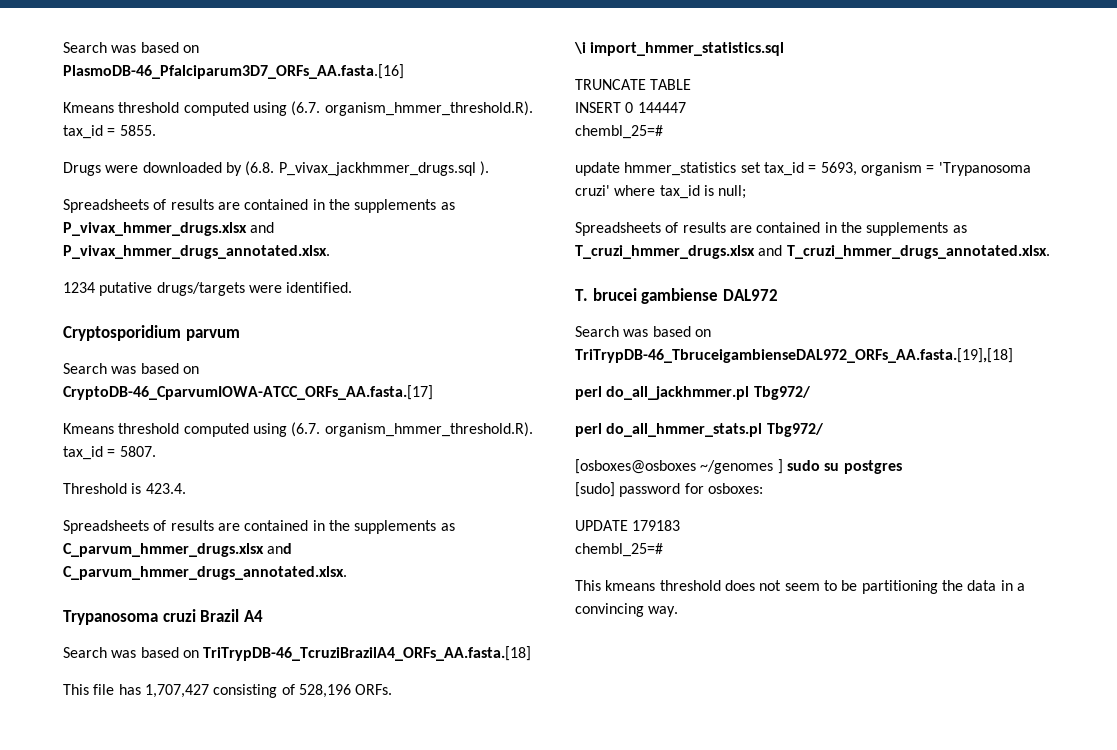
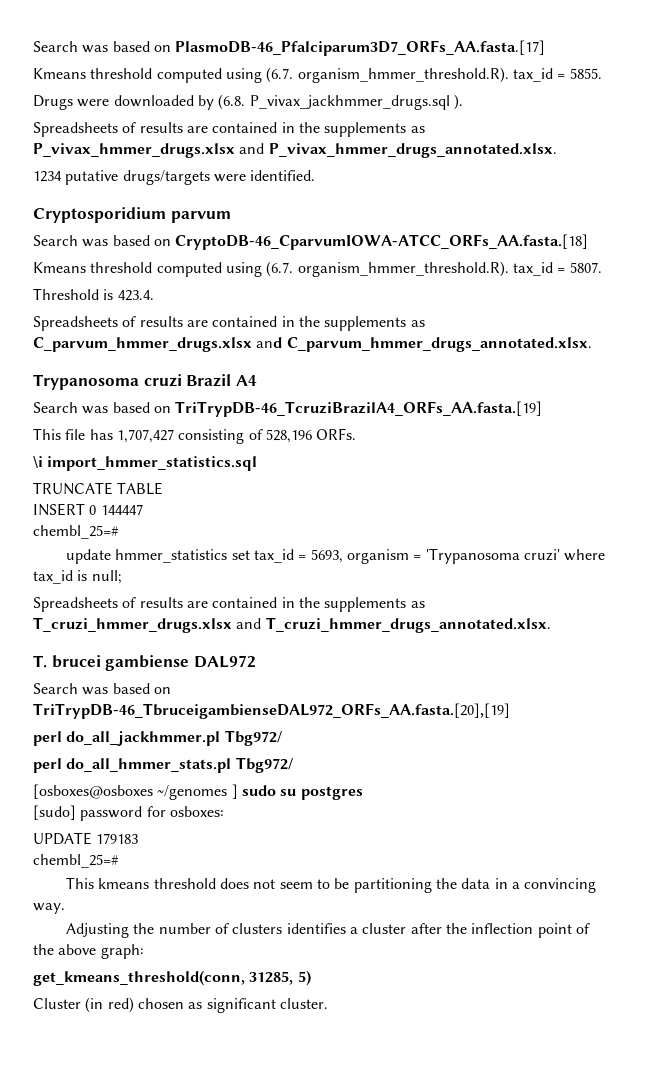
- Search was based on PlasmoDB-46_Pfalciparum3D7_ORFs_AA.fasta.[16]
+ Search was based on PlasmoDB-46_Pfalciparum3D7_ORFs_AA.fasta.[17]
- Search was based on CryptoDB-46_CparvumIOWA-ATCC_ORFs_AA.fasta.[17]
+ Search was based on CryptoDB-46_CparvumIOWA-ATCC_ORFs_AA.fasta.[18]
- Search was based on TriTrypDB-46_TcruziBrazilA4_ORFs_AA.fasta.[18]
+ Search was based on TriTrypDB-46_TcruziBrazilA4_ORFs_AA.fasta.[19]
- Search was based on TriTrypDB-46_TbruceigambienseDAL972_ORFs_AA.fasta.[19],[18]
+ Search was based on TriTrypDB-46_TbruceigambienseDAL972_ORFs_AA.fasta.[20],[19]
+ Adjusting the number of clusters identifies a cluster after the inflection point of the above graph:
+ get_kmeans_threshold(conn, 31285, 5)
+ Cluster (in red) chosen as significant cluster.

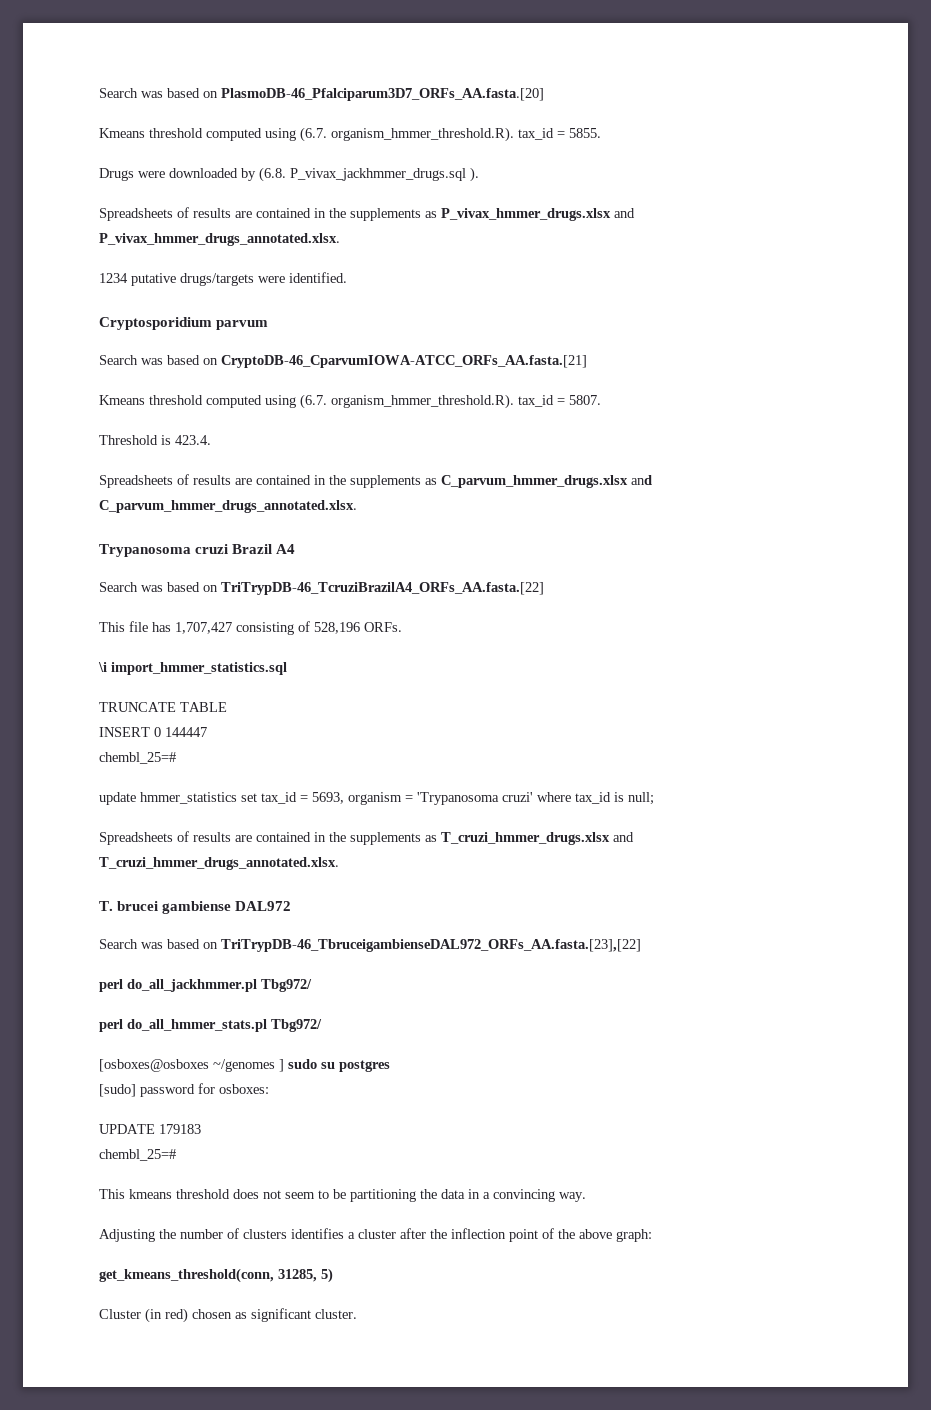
- Search was based on PlasmoDB-46_Pfalciparum3D7_ORFs_AA.fasta.[17]
+ Search was based on PlasmoDB-46_Pfalciparum3D7_ORFs_AA.fasta.[20]
- Search was based on CryptoDB-46_CparvumIOWA-ATCC_ORFs_AA.fasta.[18]
+ Search was based on CryptoDB-46_CparvumIOWA-ATCC_ORFs_AA.fasta.[21]
- Search was based on TriTrypDB-46_TcruziBrazilA4_ORFs_AA.fasta.[19]
+ Search was based on TriTrypDB-46_TcruziBrazilA4_ORFs_AA.fasta.[22]
- Search was based on TriTrypDB-46_TbruceigambienseDAL972_ORFs_AA.fasta.[20],[19]
+ Search was based on TriTrypDB-46_TbruceigambienseDAL972_ORFs_AA.fasta.[23],[22]

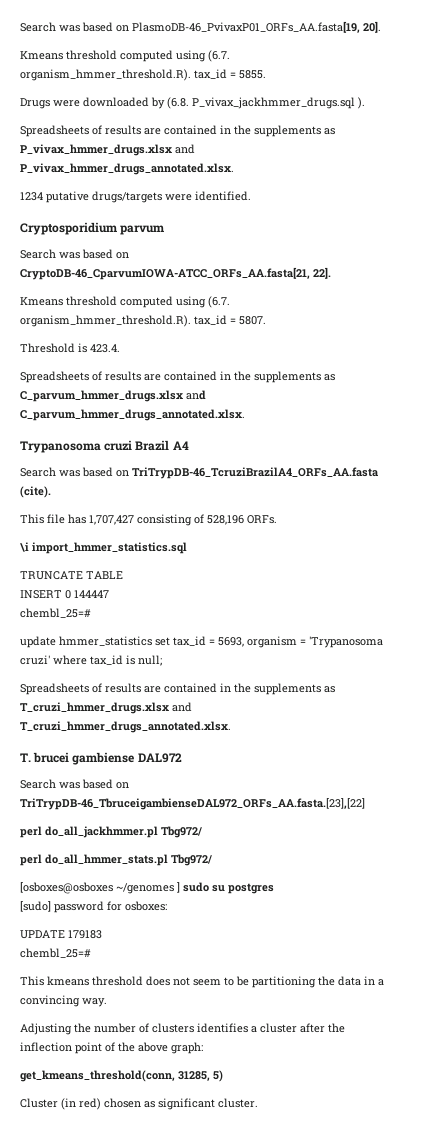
- Search was based on PlasmoDB-46_Pfalciparum3D7_ORFs_AA.fasta.[20]
+ Search was based on PlasmoDB-46_PvivaxP01_ORFs_AA.fasta[19, 20].
- Search was based on CryptoDB-46_CparvumIOWA-ATCC_ORFs_AA.fasta.[21]
+ Search was based on CryptoDB-46_CparvumIOWA-ATCC_ORFs_AA.fasta[21, 22].
- Search was based on TriTrypDB-46_TcruziBrazilA4_ORFs_AA.fasta.[22]
+ Search was based on TriTrypDB-46_TcruziBrazilA4_ORFs_AA.fasta (cite).

